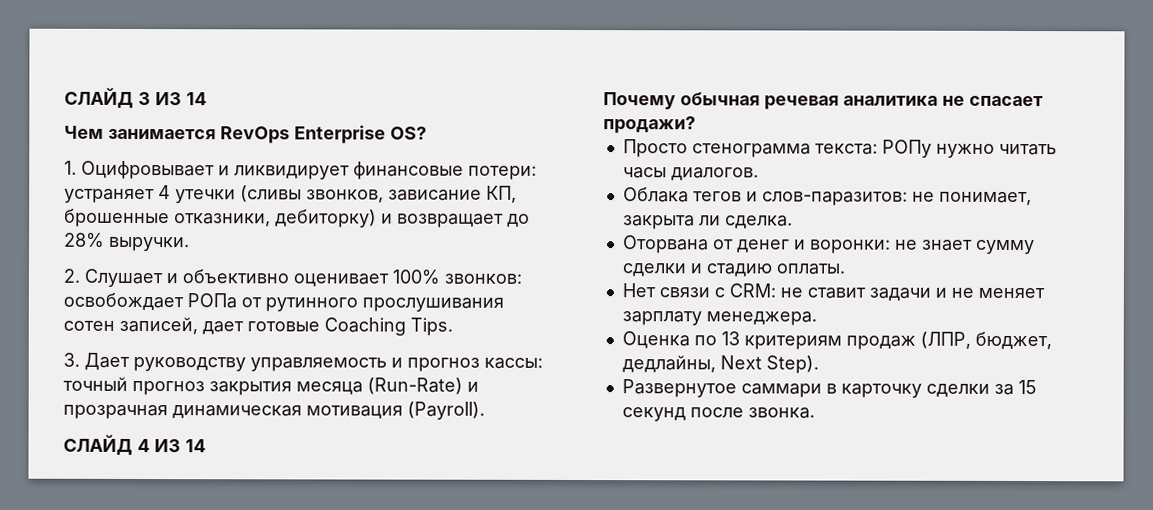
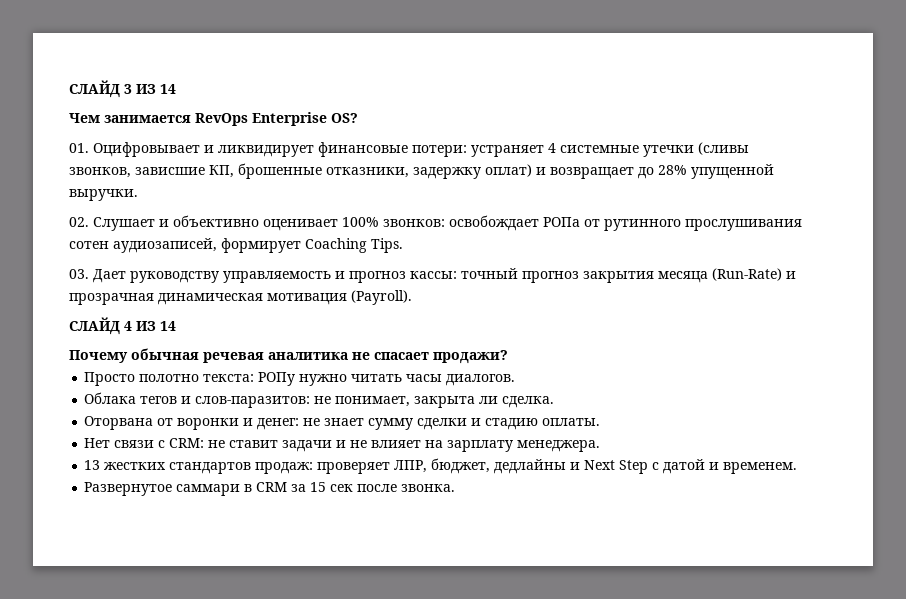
- 1. Оцифровывает и ликвидирует финансовые потери: устраняет 4 утечки (сливы звонков, зависание КП, брошенные отказники, дебиторку) и возвращает до 28% выручки.
+ 01. Оцифровывает и ликвидирует финансовые потери: устраняет 4 системные утечки (сливы звонков, зависшие КП, брошенные отказники, задержку оплат) и возвращает до 28% упущенной выручки.
- 2. Слушает и объективно оценивает 100% звонков: освобождает РОПа от рутинного прослушивания сотен записей, дает готовые Coaching Tips.
+ 02. Слушает и объективно оценивает 100% звонков: освобождает РОПа от рутинного прослушивания сотен аудиозаписей, формирует Coaching Tips.
- 3. Дает руководству управляемость и прогноз кассы: точный прогноз закрытия месяца (Run-Rate) и прозрачная динамическая мотивация (Payroll).
+ 03. Дает руководству управляемость и прогноз кассы: точный прогноз закрытия месяца (Run-Rate) и прозрачная динамическая мотивация (Payroll).
- Просто стенограмма текста: РОПу нужно читать часы диалогов.
+ Просто полотно текста: РОПу нужно читать часы диалогов.
- Оторвана от денег и воронки: не знает сумму сделки и стадию оплаты.
+ Оторвана от воронки и денег: не знает сумму сделки и стадию оплаты.
- Нет связи с CRM: не ставит задачи и не меняет зарплату менеджера.
+ Нет связи с CRM: не ставит задачи и не влияет на зарплату менеджера.
- Оценка по 13 критериям продаж (ЛПР, бюджет, дедлайны, Next Step).
+ 13 жестких стандартов продаж: проверяет ЛПР, бюджет, дедлайны и Next Step с датой и временем.
- Развернутое саммари в карточку сделки за 15 секунд после звонка.
+ Развернутое саммари в CRM за 15 сек после звонка.

